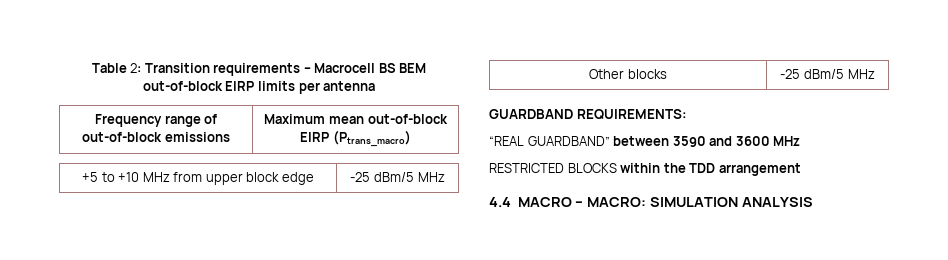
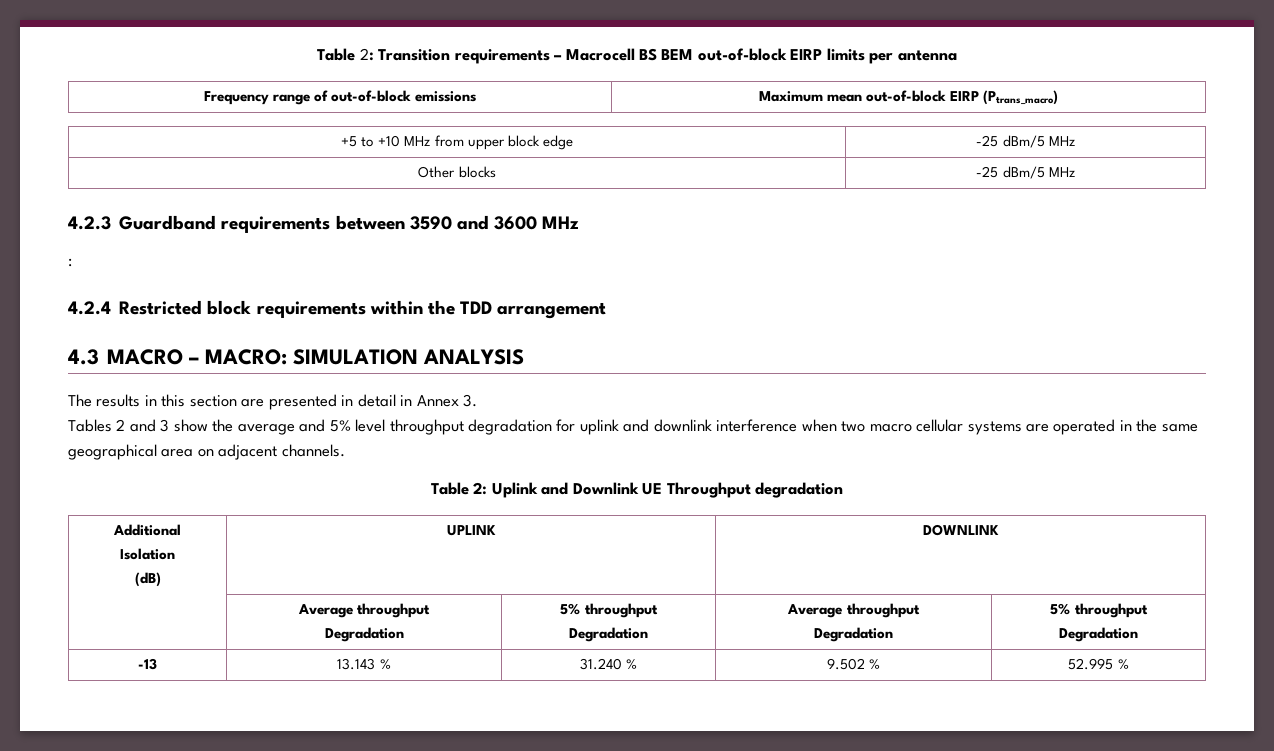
- GUARDBAND REQUIREMENTS:
- “REAL GUARDBAND” between 3590 and 3600 MHz
+ 4.2.3 Guardband requirements between 3590 and 3600 MHz
- RESTRICTED BLOCKS within the TDD arrangement
+ :
+ 4.2.4 Restricted block requirements within the TDD arrangement
- 4.4 MACRO – MACRO: SIMULATION ANALYSIS
+ 4.3 MACRO – MACRO: SIMULATION ANALYSIS
+ The results in this section are presented in detail in Annex 3.
+ Tables 2 and 3 show the average and 5% level throughput degradation for uplink and downlink interference when two macro cellular systems are operated in the same geographical area on adjacent channels.
+ Table 2: Uplink and Downlink UE Throughput degradation
+ Additional
+ Isolation
+ (dB) | UPLINK | DOWNLINK
+ | Average throughput
+ Degradation | 5% throughput
+ Degradation | Average throughput
+ Degradation | 5% throughput
+ Degradation
+ -13 | 13.143 % | 31.240 % | 9.502 % | 52.995 %

